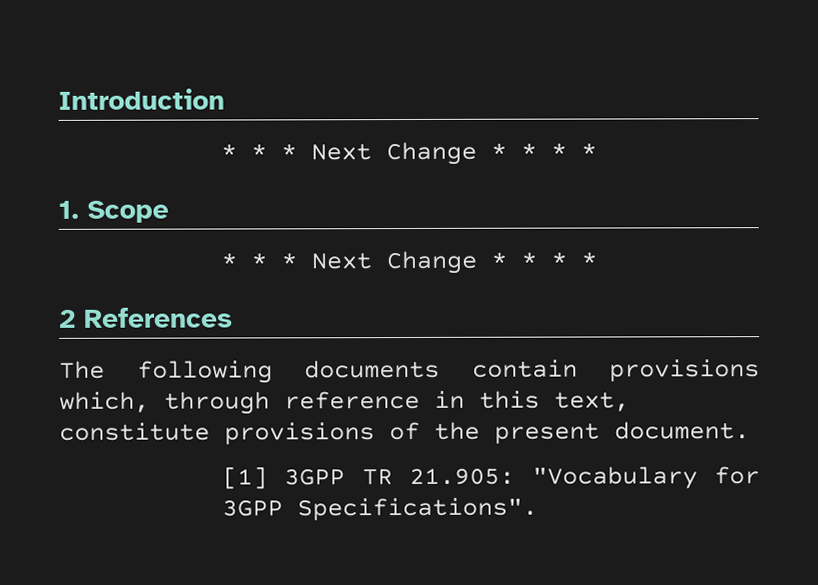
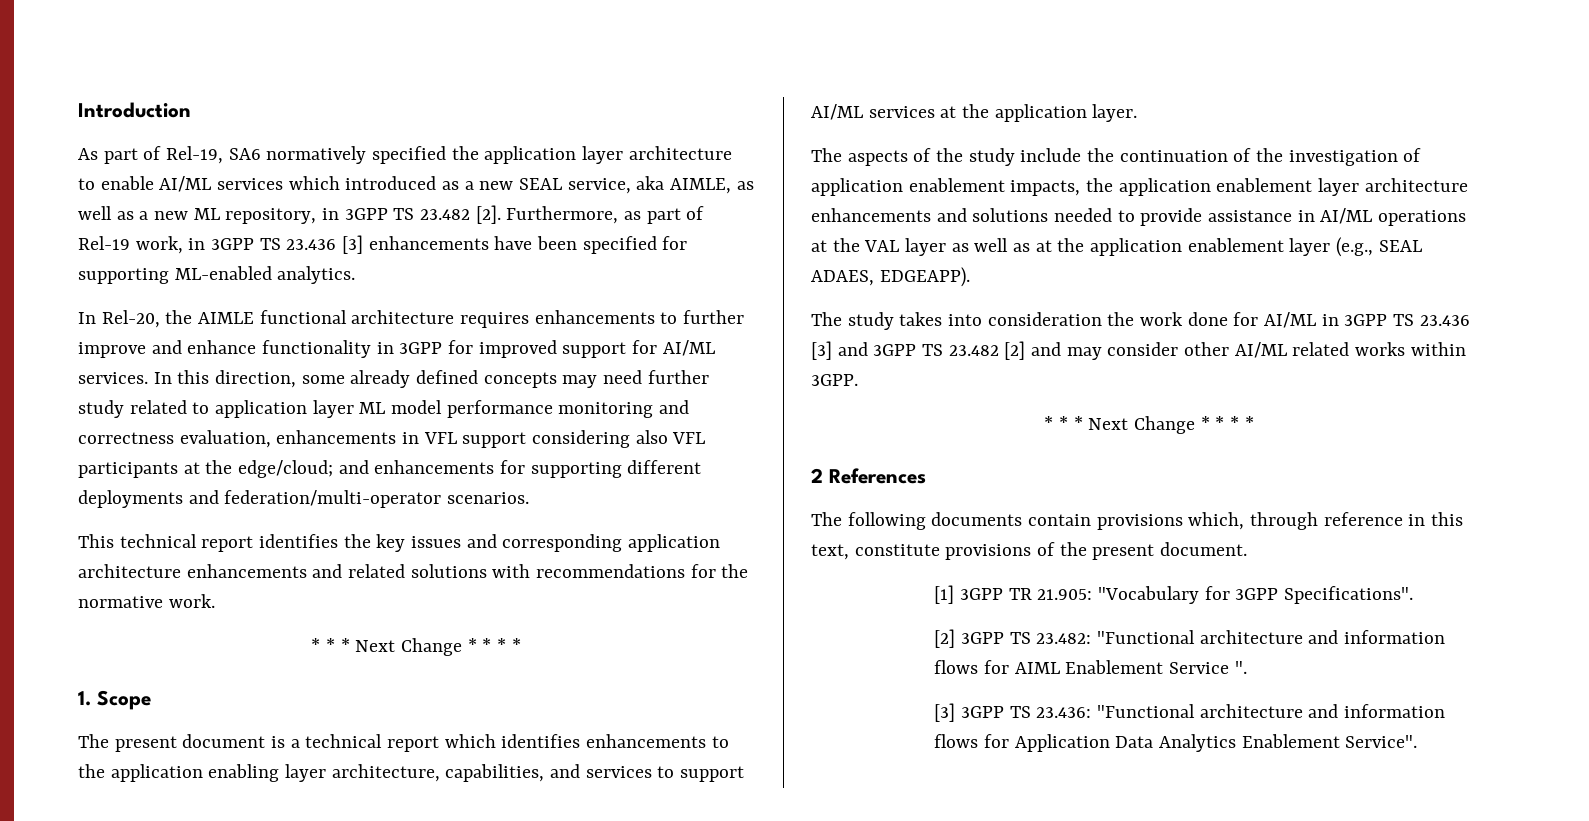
+ As part of Rel-19, SA6 normatively specified the application layer architecture to enable AI/ML services which introduced as a new SEAL service, aka AIMLE, as well as a new ML repository, in 3GPP TS 23.482 [2]. Furthermore, as part of Rel-19 work, in 3GPP TS 23.436 [3] enhancements have been specified for supporting ML-enabled analytics.
+ In Rel-20, the AIMLE functional architecture requires enhancements to further improve and enhance functionality in 3GPP for improved support for AI/ML services. In this direction, some already defined concepts may need further study related to application layer ML model performance monitoring and correctness evaluation, enhancements in VFL support considering also VFL participants at the edge/cloud; and enhancements for supporting different deployments and federation/multi-operator scenarios.
+ This technical report identifies the key issues and corresponding application architecture enhancements and related solutions with recommendations for the normative work.
+ The present document is a technical report which identifies enhancements to the application enabling layer architecture, capabilities, and services to support AI/ML services at the application layer.
+ The aspects of the study include the continuation of the investigation of application enablement impacts, the application enablement layer architecture enhancements and solutions needed to provide assistance in AI/ML operations at the VAL layer as well as at the application enablement layer (e.g., SEAL ADAES, EDGEAPP).
+ The study takes into consideration the work done for AI/ML in 3GPP TS 23.436 [3] and 3GPP TS 23.482 [2] and may consider other AI/ML related works within 3GPP.
+ [2] 3GPP TS 23.482: "Functional architecture and information flows for AIML Enablement Service ".
+ [3] 3GPP TS 23.436: "Functional architecture and information flows for Application Data Analytics Enablement Service".

